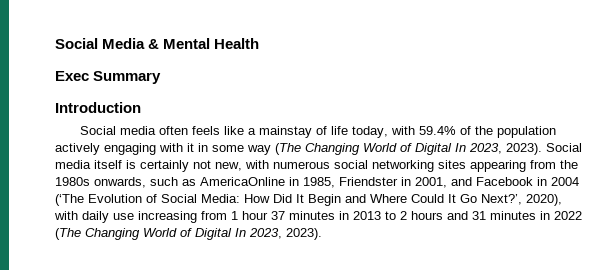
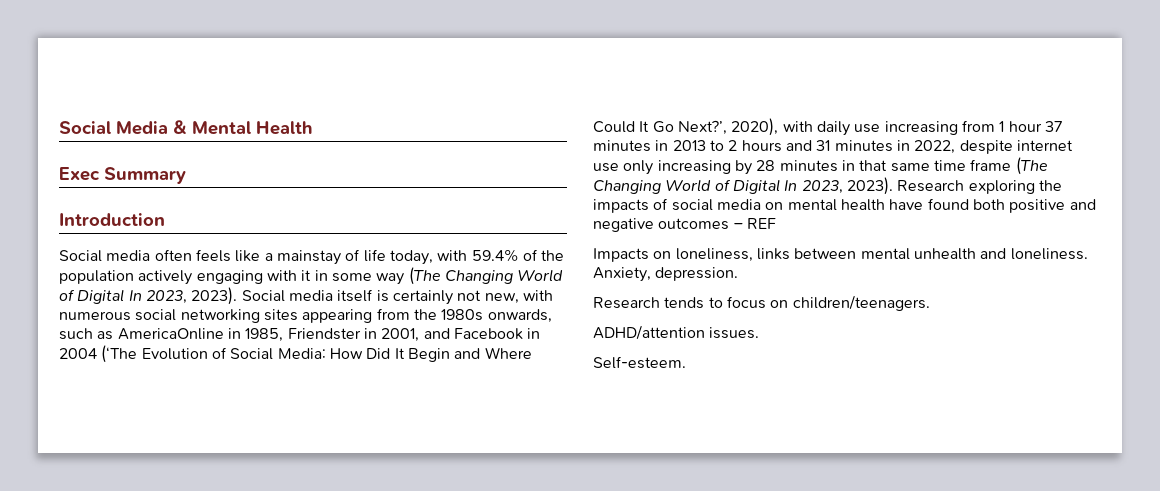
- How Did It Begin and Where Could It Go Next?’, 2020), with daily use increasing from 1 hour 37 minutes in 2013 to 2 hours and 31 minutes in 2022 (The Changing World of Digital In 2023, 2023).
+ How Did It Begin and Where Could It Go Next?’, 2020), with daily use increasing from 1 hour 37 minutes in 2013 to 2 hours and 31 minutes in 2022, despite internet use only increasing by 28 minutes in that same time frame (The Changing World of Digital In 2023, 2023). Research exploring the impacts of social media on mental health have found both positive and negative outcomes – REF
+ Impacts on loneliness, links between mental unhealth and loneliness. Anxiety, depression.
+ Research tends to focus on children/teenagers.
+ ADHD/attention issues.
+ Self-esteem.

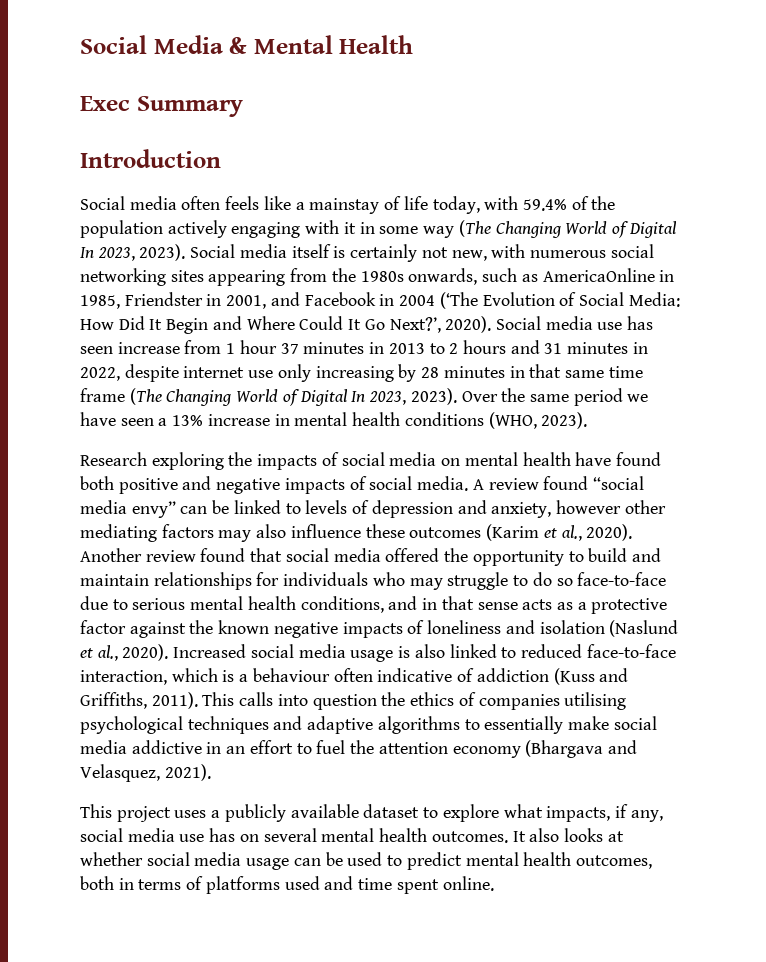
- How Did It Begin and Where Could It Go Next?’, 2020), with daily use increasing from 1 hour 37 minutes in 2013 to 2 hours and 31 minutes in 2022, despite internet use only increasing by 28 minutes in that same time frame (The Changing World of Digital In 2023, 2023). Research exploring the impacts of social media on mental health have found both positive and negative outcomes – REF
- Impacts on loneliness, links between mental unhealth and loneliness. Anxiety, depression.
- Research tends to focus on children/teenagers.
- ADHD/attention issues.
- Self-esteem.
+ How Did It Begin and Where Could It Go Next?’, 2020). Social media use has seen increase from 1 hour 37 minutes in 2013 to 2 hours and 31 minutes in 2022, despite internet use only increasing by 28 minutes in that same time frame (The Changing World of Digital In 2023, 2023). Over the same period we have seen a 13% increase in mental health conditions (WHO, 2023).
+ Research exploring the impacts of social media on mental health have found both positive and negative impacts of social media. A review found “social media envy” can be linked to levels of depression and anxiety, however other mediating factors may also influence these outcomes (Karim et al., 2020). Another review found that social media offered the opportunity to build and maintain relationships for individuals who may struggle to do so face-to-face due to serious mental health conditions, and in that sense acts as a protective factor against the known negative impacts of loneliness and isolation (Naslund et al., 2020). Increased social media usage is also linked to reduced face-to-face interaction, which is a behaviour often indicative of addiction (Kuss and Griffiths, 2011). This calls into question the ethics of companies utilising psychological techniques and adaptive algorithms to essentially make social media addictive in an effort to fuel the attention economy (Bhargava and Velasquez, 2021).
+ This project uses a publicly available dataset to explore what impacts, if any, social media use has on several mental health outcomes. It also looks at whether social media usage can be used to predict mental health outcomes, both in terms of platforms used and time spent online.

